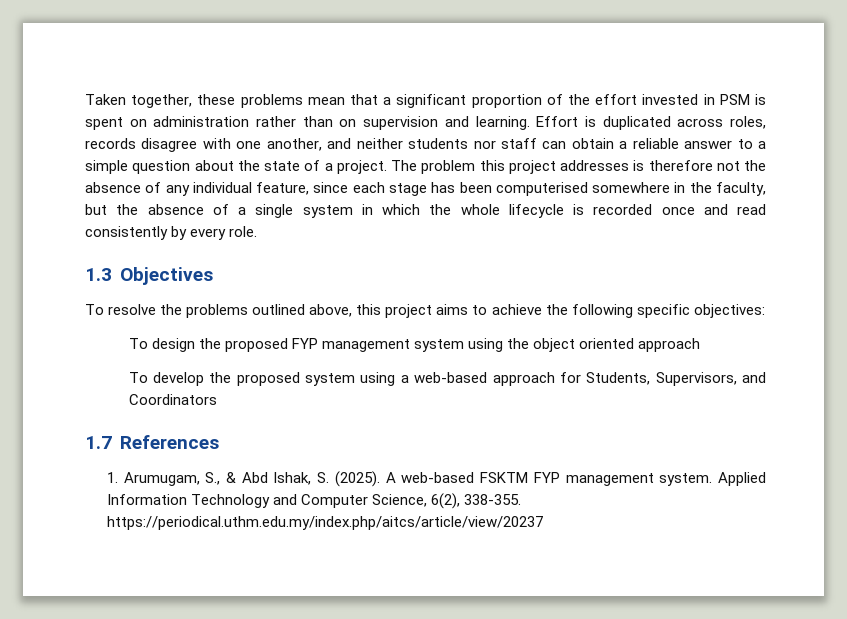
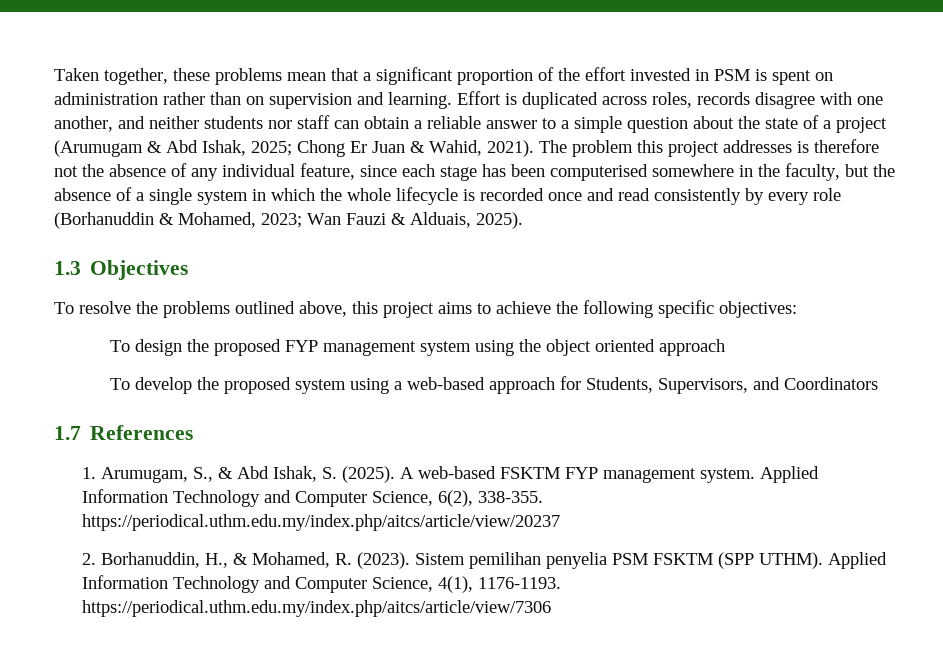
- Effort is duplicated across roles, records disagree with one another, and neither students nor staff can obtain a reliable answer to a simple question about the state of a project.
+ Effort is duplicated across roles, records disagree with one another, and neither students nor staff can obtain a reliable answer to a simple question about the state of a project (Arumugam & Abd Ishak, 2025; Chong Er Juan & Wahid, 2021).
- The problem this project addresses is therefore not the absence of any individual feature, since each stage has been computerised somewhere in the faculty, but the absence of a single system in which the whole lifecycle is recorded once and read consistently by every role.
+ The problem this project addresses is therefore not the absence of any individual feature, since each stage has been computerised somewhere in the faculty, but the absence of a single system in which the whole lifecycle is recorded once and read consistently by every role (Borhanuddin & Mohamed, 2023; Wan Fauzi & Alduais, 2025).
+ 2. Borhanuddin, H., & Mohamed, R. (2023). Sistem pemilihan penyelia PSM FSKTM (SPP UTHM). Applied Information Technology and Computer Science, 4(1), 1176-1193. https://periodical.uthm.edu.my/index.php/aitcs/article/view/7306

